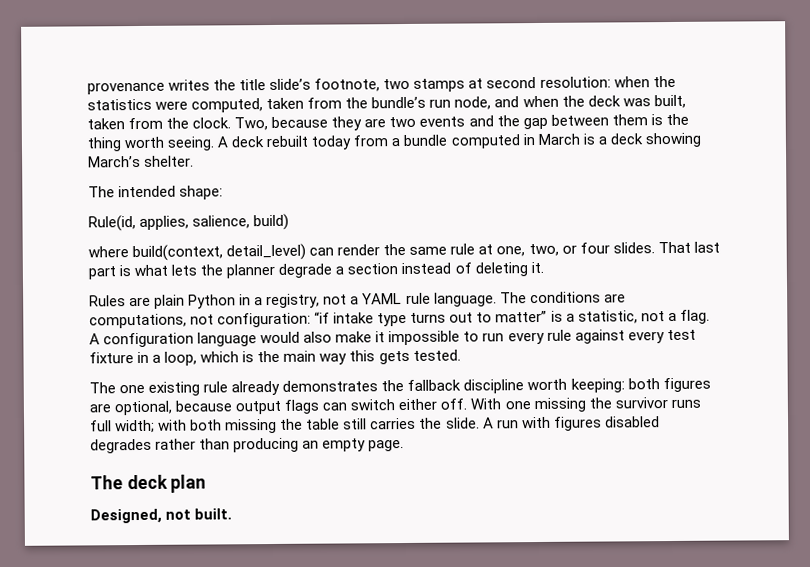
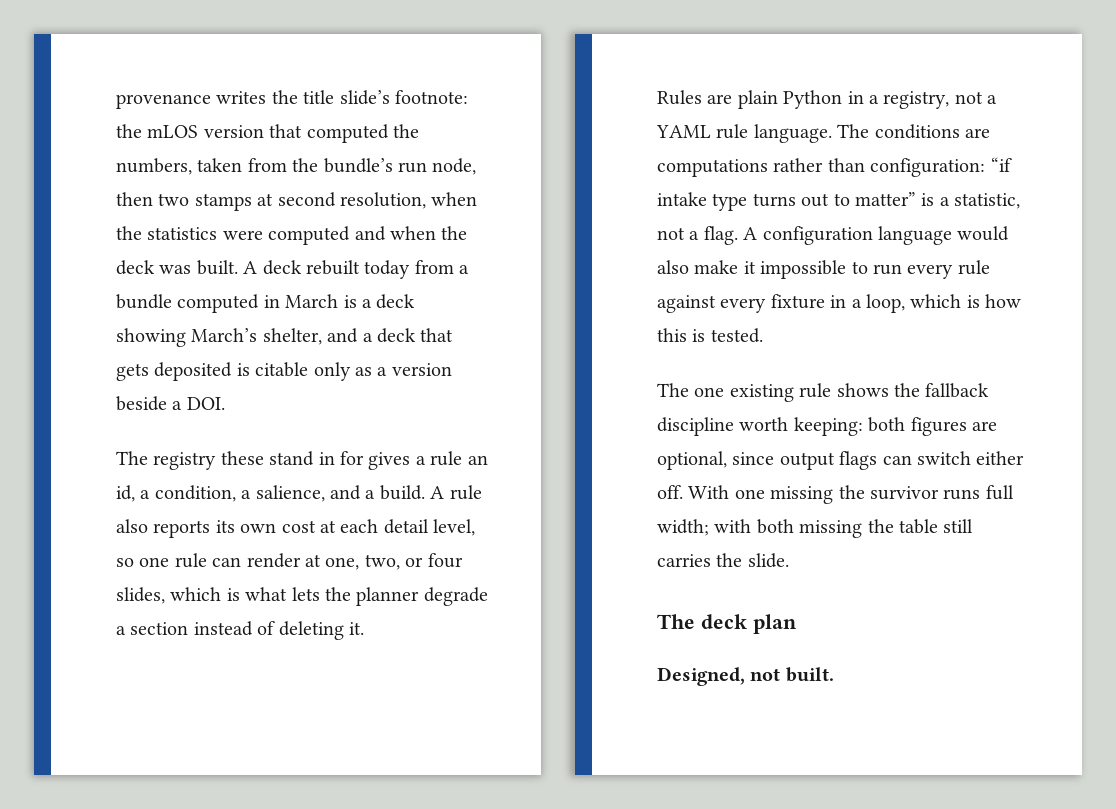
- provenance writes the title slide’s footnote, two stamps at second resolution: when the statistics were computed, taken from the bundle’s run node, and when the deck was built, taken from the clock. Two, because they are two events and the gap between them is the thing worth seeing.
+ provenance writes the title slide’s footnote: the mLOS version that computed the numbers, taken from the bundle’s run node, then two stamps at second resolution, when the statistics were computed and when the deck was built.
- A deck rebuilt today from a bundle computed in March is a deck showing March’s shelter.
- The intended shape:
- Rule(id, applies, salience, build)
- where build(context, detail_level) can render the same rule at one, two, or four slides. That last part is what lets the planner degrade a section instead of deleting it.
+ A deck rebuilt today from a bundle computed in March is a deck showing March’s shelter, and a deck that gets deposited is citable only as a version beside a DOI.
+ The registry these stand in for gives a rule an id, a condition, a salience, and a build. A rule also reports its own cost at each detail level, so one rule can render at one, two, or four slides, which is what lets the planner degrade a section instead of deleting it.
- The conditions are computations, not configuration: “if intake type turns out to matter” is a statistic, not a flag.
+ The conditions are computations rather than configuration: “if intake type turns out to matter” is a statistic, not a flag.
- A configuration language would also make it impossible to run every rule against every test fixture in a loop, which is the main way this gets tested.
+ A configuration language would also make it impossible to run every rule against every fixture in a loop, which is how this is tested.
- The one existing rule already demonstrates the fallback discipline worth keeping: both figures are optional, because output flags can switch either off.
+ The one existing rule shows the fallback discipline worth keeping: both figures are optional, since output flags can switch either off.
- A run with figures disabled degrades rather than producing an empty page.

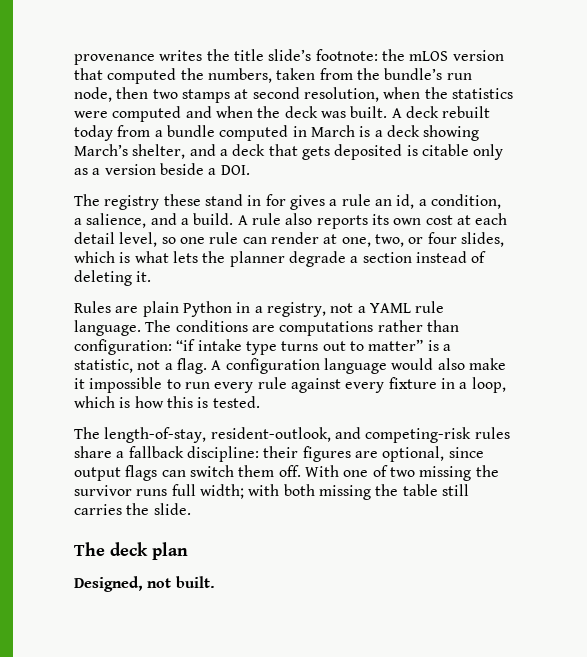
- The one existing rule shows the fallback discipline worth keeping: both figures are optional, since output flags can switch either off.
+ The length-of-stay, resident-outlook, and competing-risk rules share a fallback discipline: their figures are optional, since output flags can switch them off.
- With one missing the survivor runs full width; with both missing the table still carries the slide.
+ With one of two missing the survivor runs full width; with both missing the table still carries the slide.

